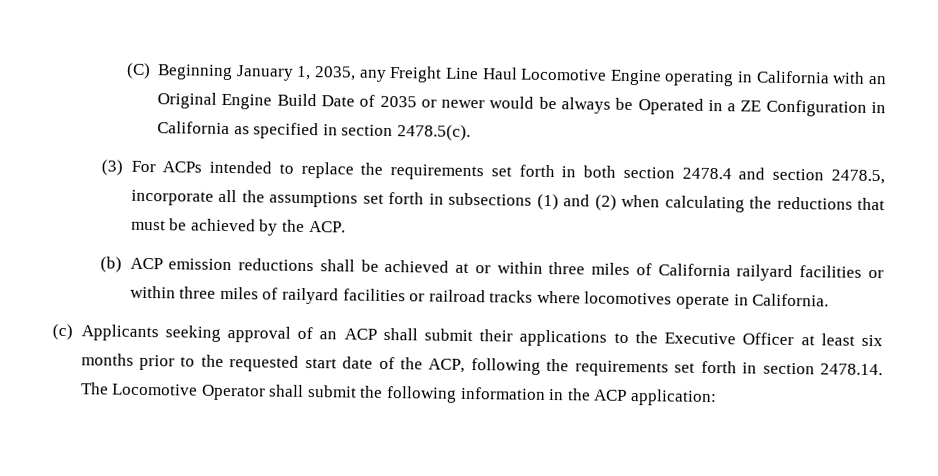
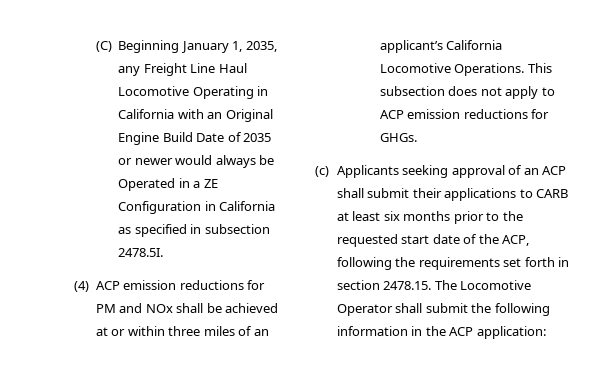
- (C) Beginning January 1, 2035, any Freight Line Haul Locomotive Engine operating in California with an Original Engine Build Date of 2035 or newer would be always be Operated in a ZE Configuration in California as specified in section 2478.5(c).
- (3) For ACPs intended to replace the requirements set forth in both section 2478.4 and section 2478.5, incorporate all the assumptions set forth in subsections (1) and (2) when calculating the reductions that must be achieved by the ACP.
- (b) ACP emission reductions shall be achieved at or within three miles of California railyard facilities or within three miles of railyard facilities or railroad tracks where locomotives operate in California.
+ (C) Beginning January 1, 2035, any Freight Line Haul Locomotive Operating in California with an Original Engine Build Date of 2035 or newer would always be Operated in a ZE Configuration in California as specified in subsection 2478.5I.
+ (4) ACP emission reductions for PM and NOx shall be achieved at or within three miles of an applicant’s California Locomotive Operations. This subsection does not apply to ACP emission reductions for GHGs.
- (c) Applicants seeking approval of an ACP shall submit their applications to the Executive Officer at least six months prior to the requested start date of the ACP, following the requirements set forth in section 2478.14. The Locomotive Operator shall submit the following information in the ACP application:
+ (c) Applicants seeking approval of an ACP shall submit their applications to CARB at least six months prior to the requested start date of the ACP, following the requirements set forth in section 2478.15. The Locomotive Operator shall submit the following information in the ACP application:

